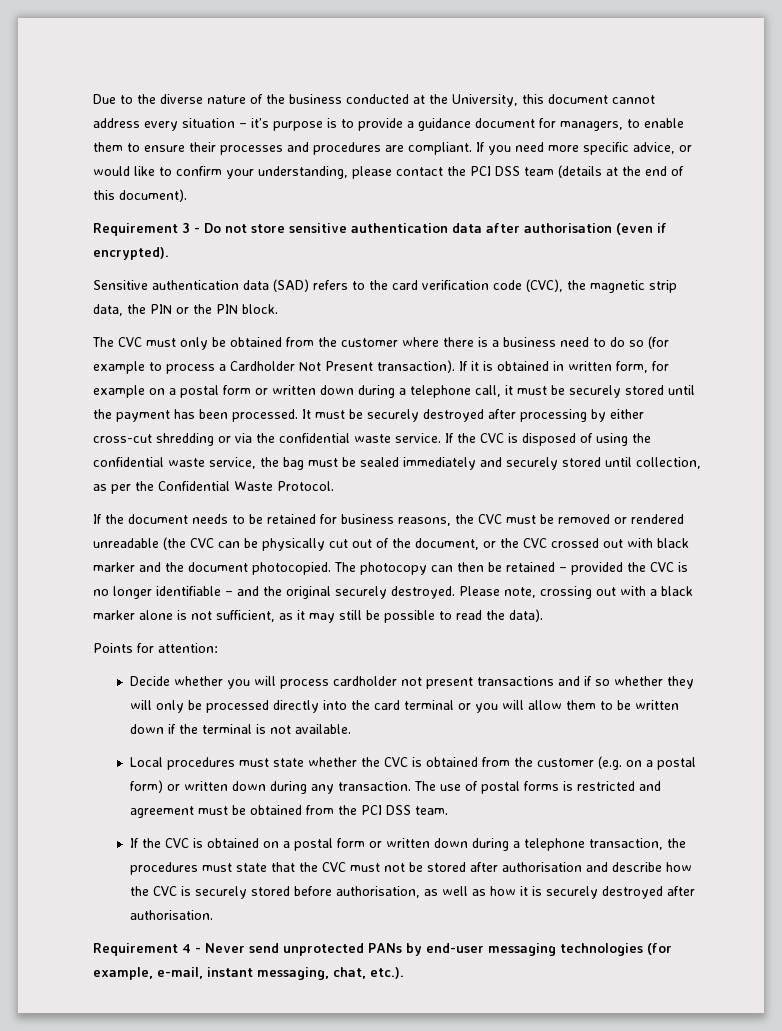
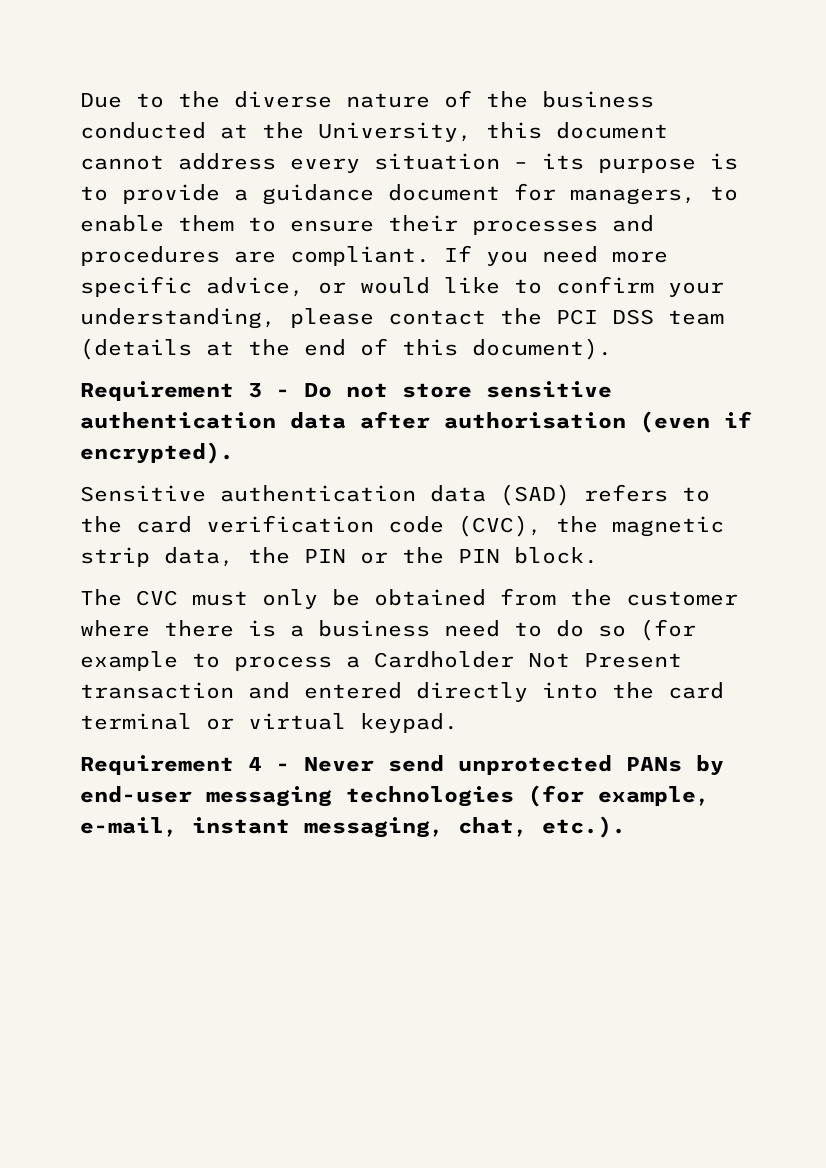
- Due to the diverse nature of the business conducted at the University, this document cannot address every situation – it’s purpose is to provide a guidance document for managers, to enable them to ensure their processes and procedures are compliant.
+ Due to the diverse nature of the business conducted at the University, this document cannot address every situation – its purpose is to provide a guidance document for managers, to enable them to ensure their processes and procedures are compliant.
- The CVC must only be obtained from the customer where there is a business need to do so (for example to process a Cardholder Not Present transaction). If it is obtained in written form, for example on a postal form or written down during a telephone call, it must be securely stored until the payment has been processed. It must be securely destroyed after processing by either cross-cut shredding or via the confidential waste service. If the CVC is disposed of using the confidential waste service, the bag must be sealed immediately and securely stored until collection, as per the Confidential Waste Protocol.
- If the document needs to be retained for business reasons, the CVC must be removed or rendered unreadable (the CVC can be physically cut out of the document, or the CVC crossed out with black marker and the document photocopied. The photocopy can then be retained – provided the CVC is no longer identifiable – and the original securely destroyed. Please note, crossing out with a black marker alone is not sufficient, as it may still be possible to read the data).
- Points for attention:
- Decide whether you will process cardholder not present transactions and if so whether they will only be processed directly into the card terminal or you will allow them to be written down if the terminal is not available.
- Local procedures must state whether the CVC is obtained from the customer (e.g. on a postal form) or written down during any transaction. The use of postal forms is restricted and agreement must be obtained from the PCI DSS team.
- If the CVC is obtained on a postal form or written down during a telephone transaction, the procedures must state that the CVC must not be stored after authorisation and describe how the CVC is securely stored before authorisation, as well as how it is securely destroyed after authorisation.
+ The CVC must only be obtained from the customer where there is a business need to do so (for example to process a Cardholder Not Present transaction and entered directly into the card terminal or virtual keypad.

